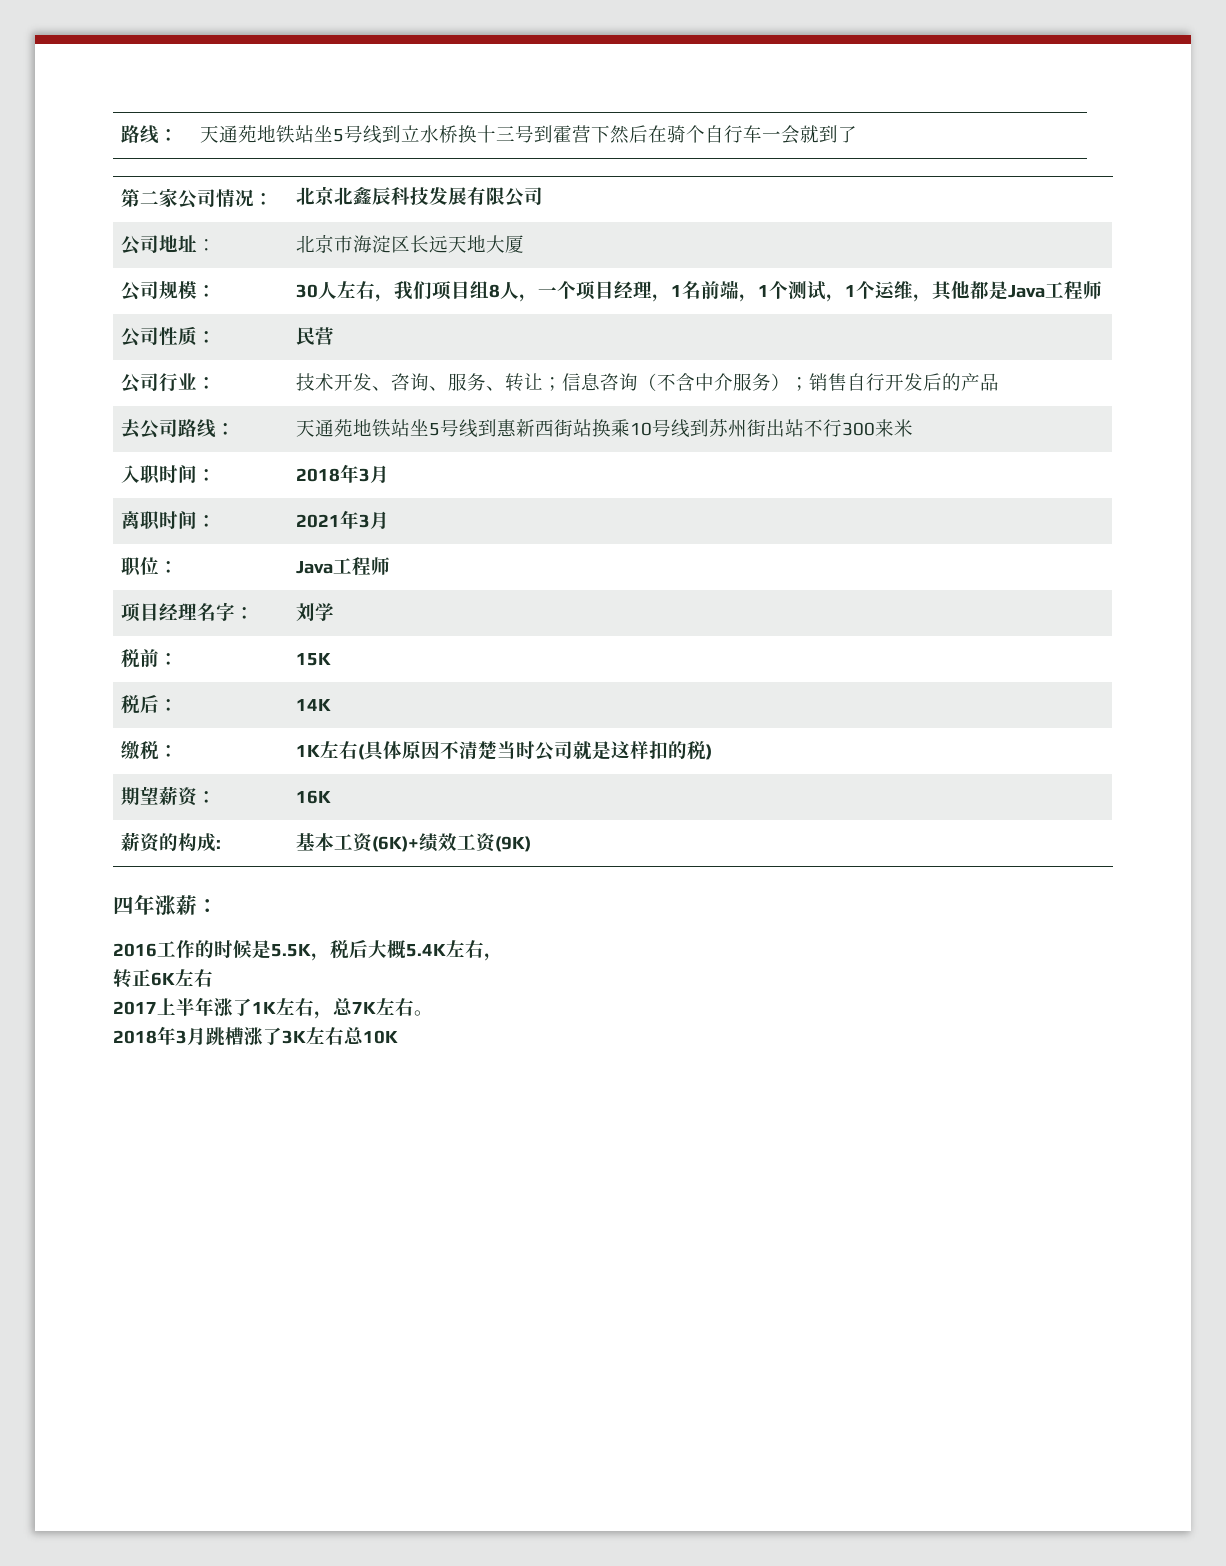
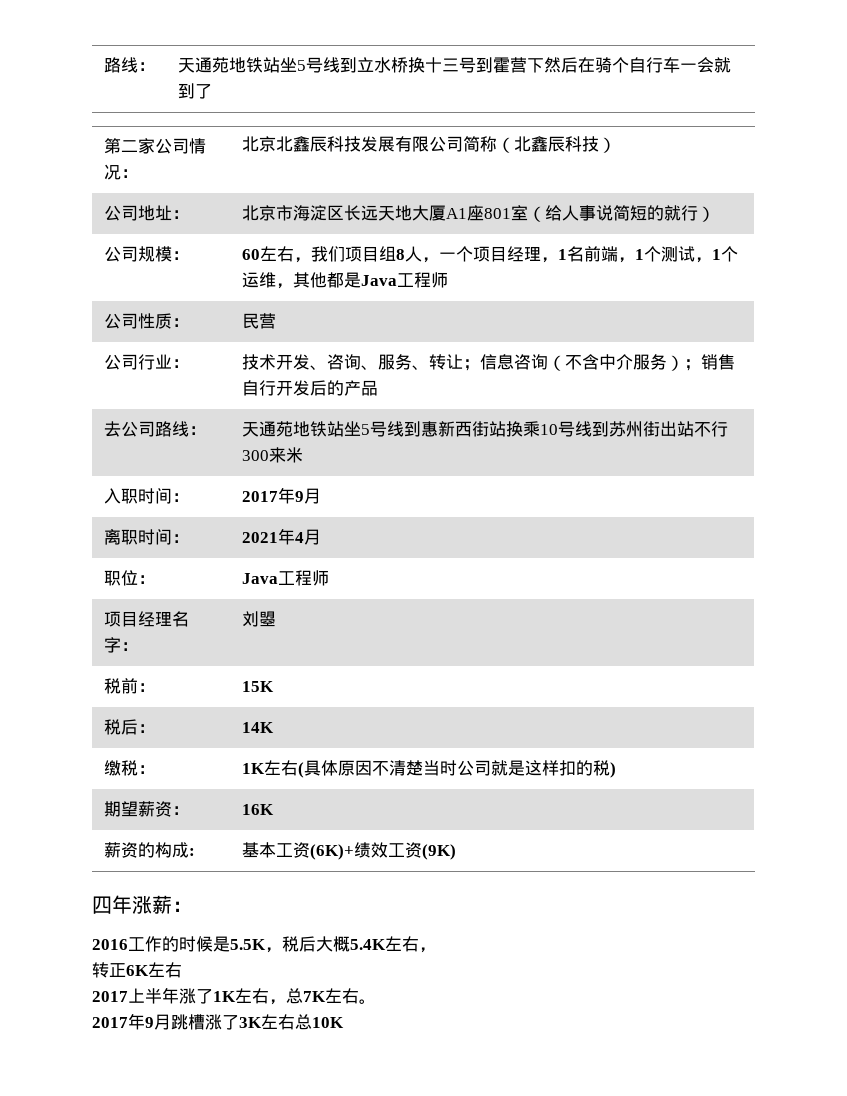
- 第二家公司情况： | 北京北鑫辰科技发展有限公司
+ 第二家公司情况： | 北京北鑫辰科技发展有限公司简称（北鑫辰科技）
- 公司地址： | 北京市海淀区长远天地大厦
+ 公司地址： | 北京市海淀区长远天地大厦A1座801室（给人事说简短的就行）
- 公司规模： | 30人左右，我们项目组8人，一个项目经理，1名前端，1个测试，1个运维，其他都是Java工程师
+ 公司规模： | 60左右，我们项目组8人，一个项目经理，1名前端，1个测试，1个运维，其他都是Java工程师
- 入职时间： | 2018年3月
+ 入职时间： | 2017年9月
- 离职时间： | 2021年3月
+ 离职时间： | 2021年4月
- 项目经理名字： | 刘学
+ 项目经理名字： | 刘曌
- 2018年3月跳槽涨了3K左右总10K
+ 2017年9月跳槽涨了3K左右总10K

